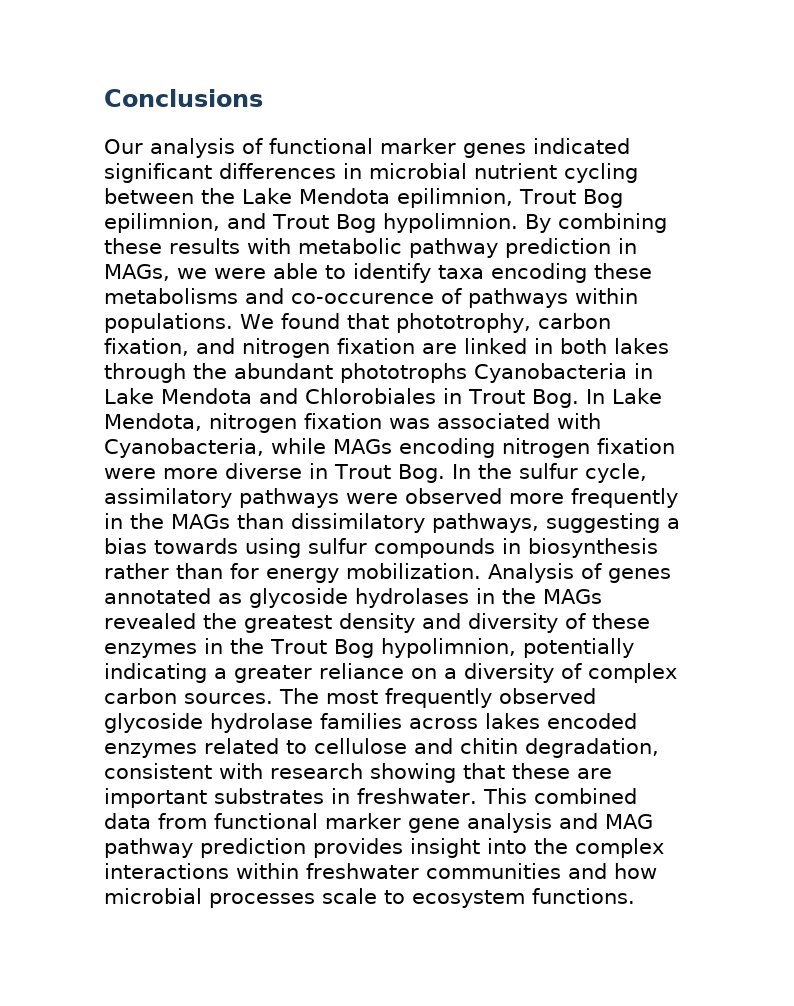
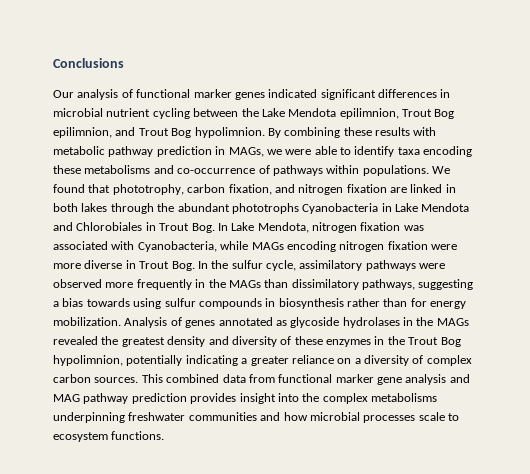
- By combining these results with metabolic pathway prediction in MAGs, we were able to identify taxa encoding these metabolisms and co-occurence of pathways within populations.
+ By combining these results with metabolic pathway prediction in MAGs, we were able to identify taxa encoding these metabolisms and co-occurrence of pathways within populations.
- The most frequently observed glycoside hydrolase families across lakes encoded enzymes related to cellulose and chitin degradation, consistent with research showing that these are important substrates in freshwater.
- This combined data from functional marker gene analysis and MAG pathway prediction provides insight into the complex interactions within freshwater communities and how microbial processes scale to ecosystem functions.
+ This combined data from functional marker gene analysis and MAG pathway prediction provides insight into the complex metabolisms underpinning freshwater communities and how microbial processes scale to ecosystem functions.

